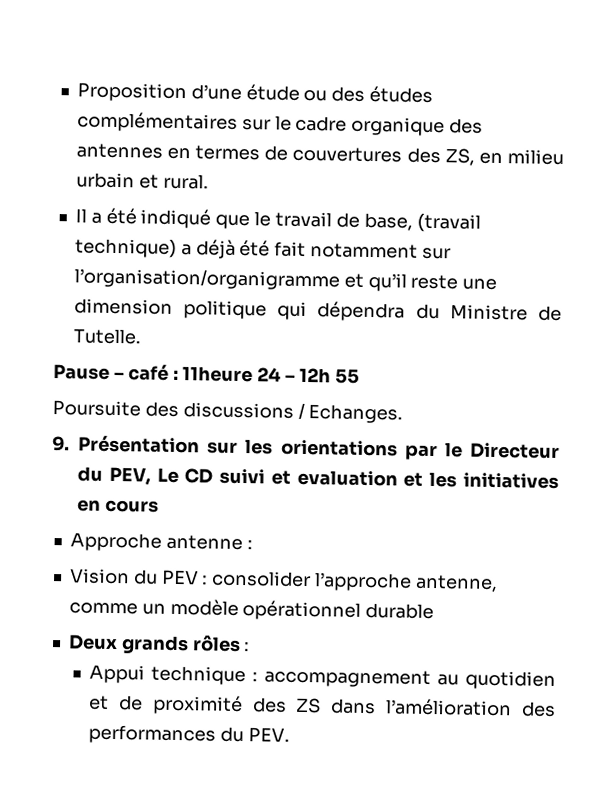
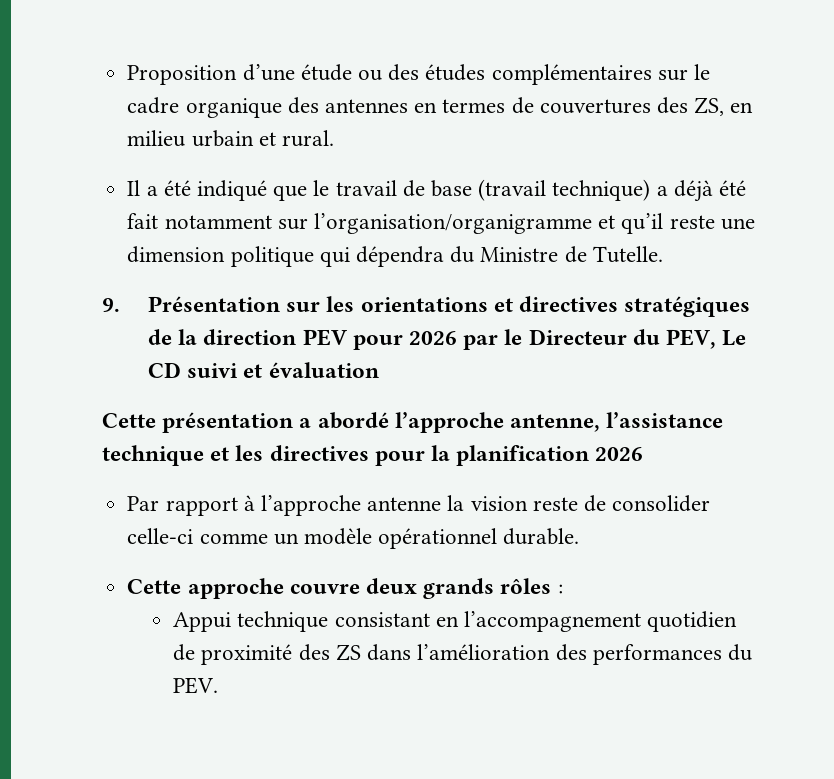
- Il a été indiqué que le travail de base, (travail technique) a déjà été fait notamment sur l’organisation/organigramme et qu’il reste une dimension politique qui dépendra du Ministre de Tutelle.
+ Il a été indiqué que le travail de base (travail technique) a déjà été fait notamment sur l’organisation/organigramme et qu’il reste une dimension politique qui dépendra du Ministre de Tutelle.
- Pause – café : 11heure 24 – 12h 55
- Poursuite des discussions / Echanges.
- 9. Présentation sur les orientations par le Directeur du PEV, Le CD suivi et evaluation et les initiatives en cours
- Approche antenne :
- Vision du PEV : consolider l’approche antenne, comme un modèle opérationnel durable
- Deux grands rôles :
+ 9. Présentation sur les orientations et directives stratégiques de la direction PEV pour 2026 par le Directeur du PEV, Le CD suivi et évaluation
+ Cette présentation a abordé l’approche antenne, l’assistance technique et les directives pour la planification 2026
+ Par rapport à l’approche antenne la vision reste de consolider celle-ci comme un modèle opérationnel durable.
+ Cette approche couvre deux grands rôles :
- Appui technique : accompagnement au quotidien et de proximité des ZS dans l’amélioration des performances du PEV.
+ Appui technique consistant en l’accompagnement quotidien de proximité des ZS dans l’amélioration des performances du PEV.

